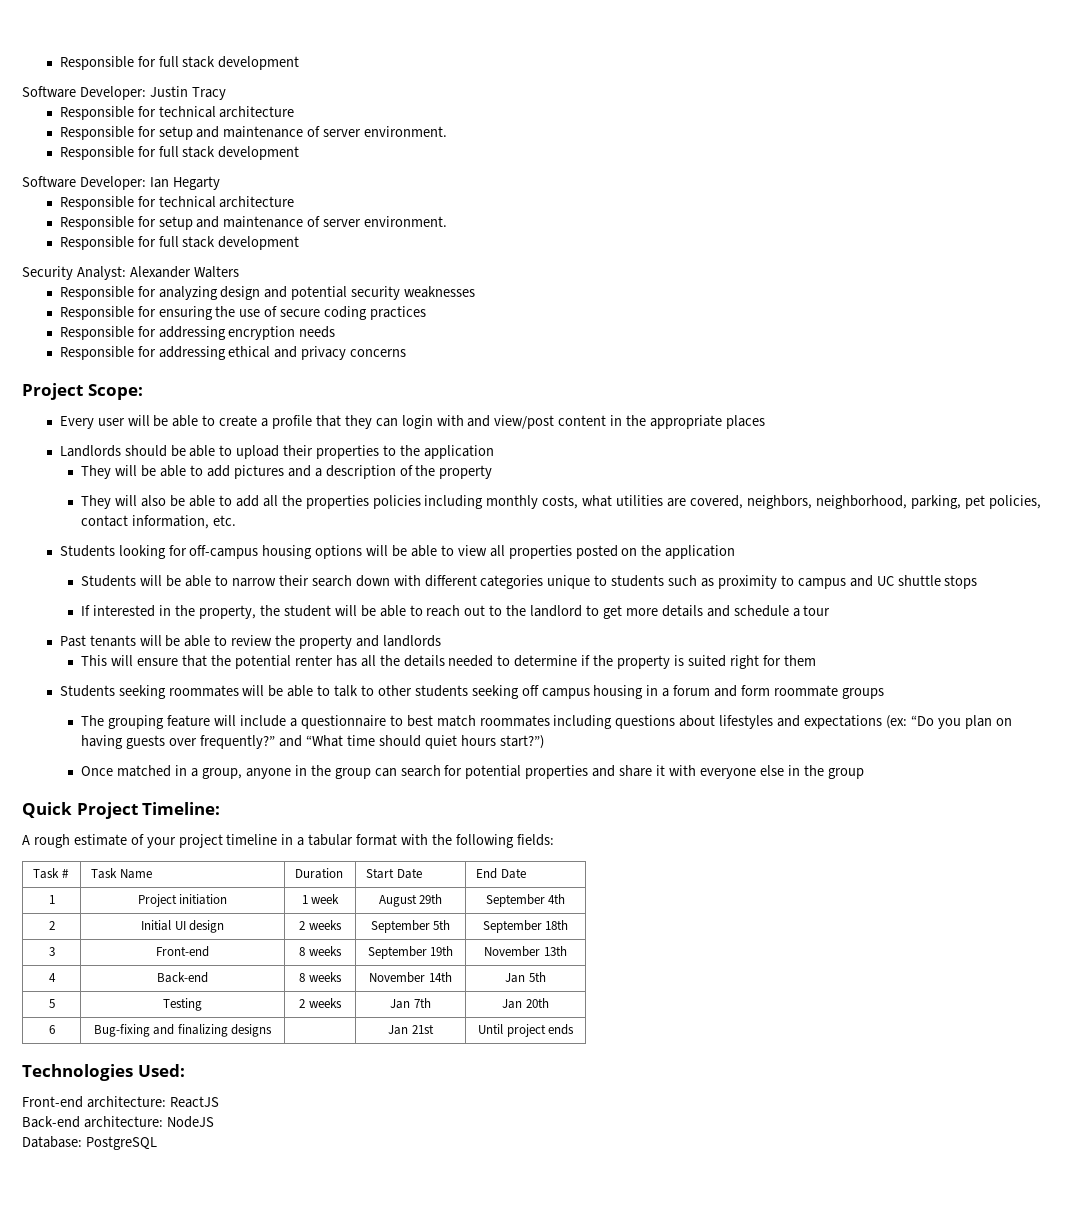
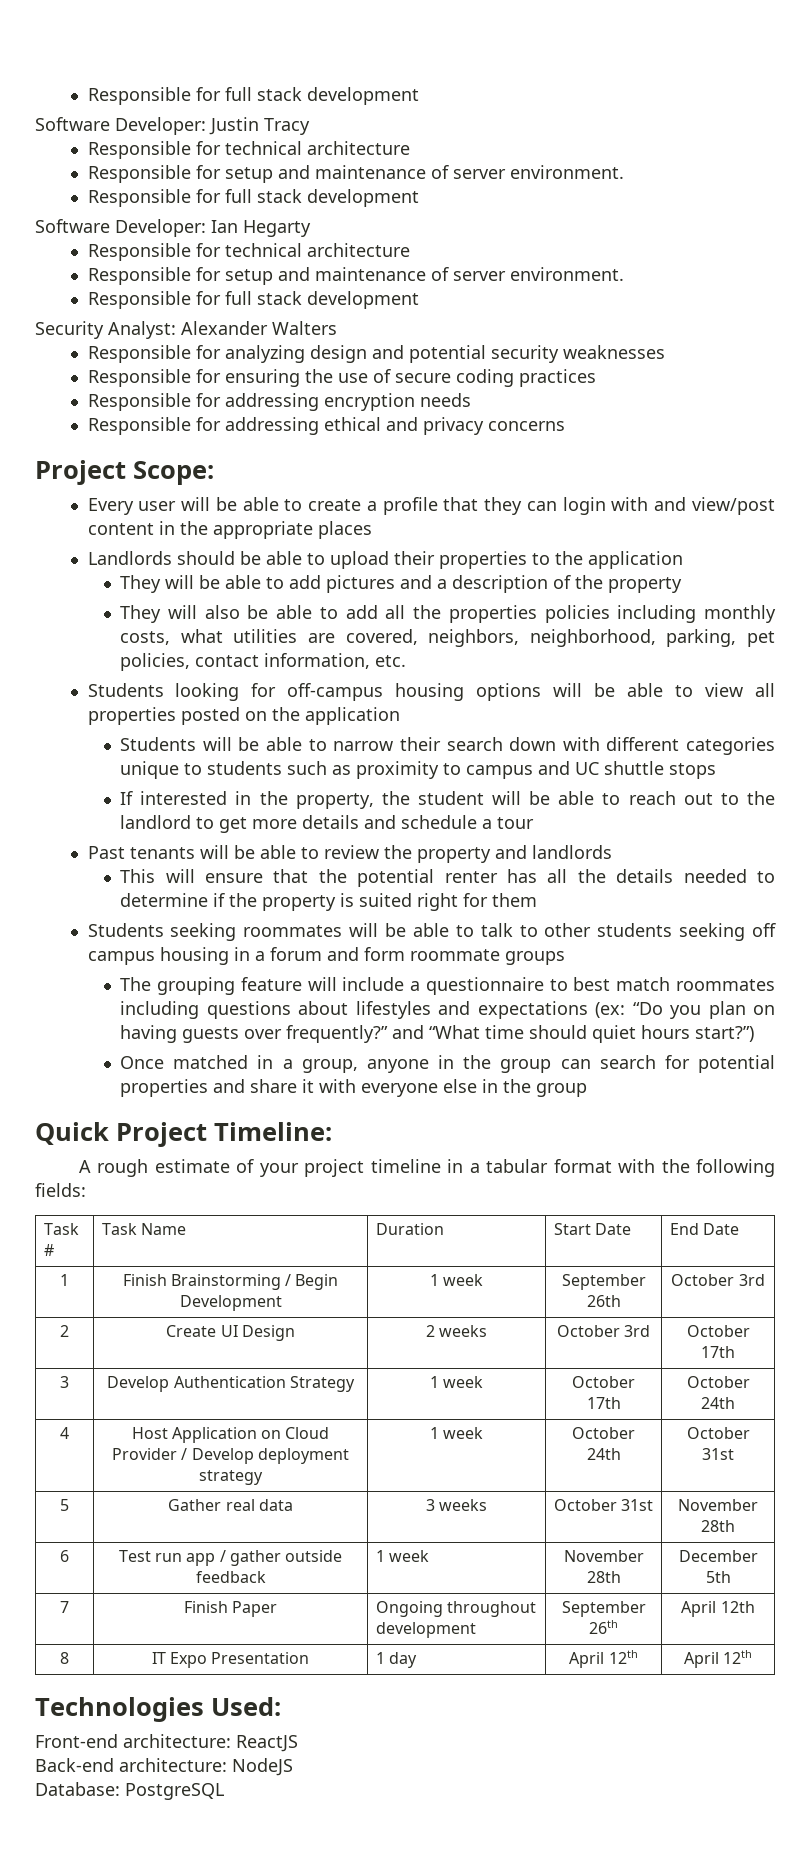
- 1 | Project initiation | 1 week | August 29th | September 4th
- 2 | Initial UI design | 2 weeks | September 5th | September 18th
- 3 | Front-end | 8 weeks | September 19th | November 13th
- 4 | Back-end | 8 weeks | November 14th | Jan 5th
- 5 | Testing | 2 weeks | Jan 7th | Jan 20th
- 6 | Bug-fixing and finalizing designs | | Jan 21st | Until project ends
+ 1 | Finish Brainstorming / Begin Development | 1 week | September 26th | October 3rd
+ 2 | Create UI Design | 2 weeks | October 3rd | October 17th
+ 3 | Develop Authentication Strategy | 1 week | October 17th | October 24th
+ 4 | Host Application on Cloud Provider / Develop deployment strategy | 1 week | October 24th | October 31st
+ 5 | Gather real data | 3 weeks | October 31st | November 28th
+ 6 | Test run app / gather outside feedback | 1 week | November 28th | December 5th
+ 7 | Finish Paper | Ongoing throughout development | September 26th | April 12th
+ 8 | IT Expo Presentation | 1 day | April 12th | April 12th

